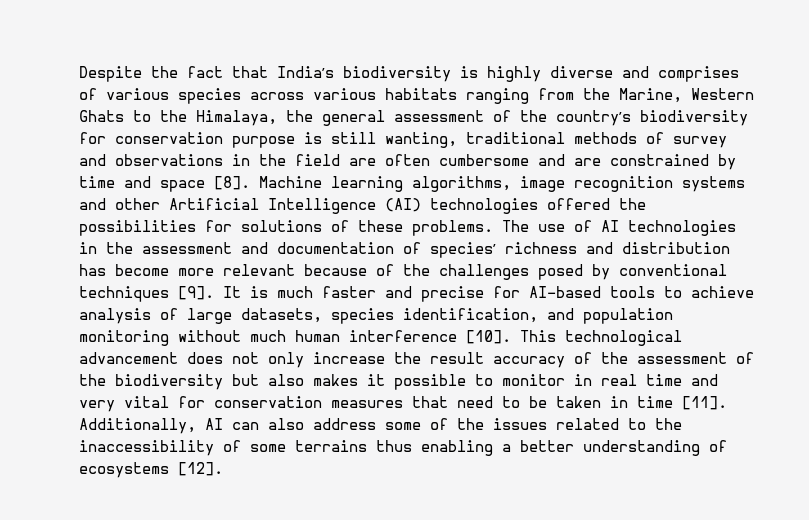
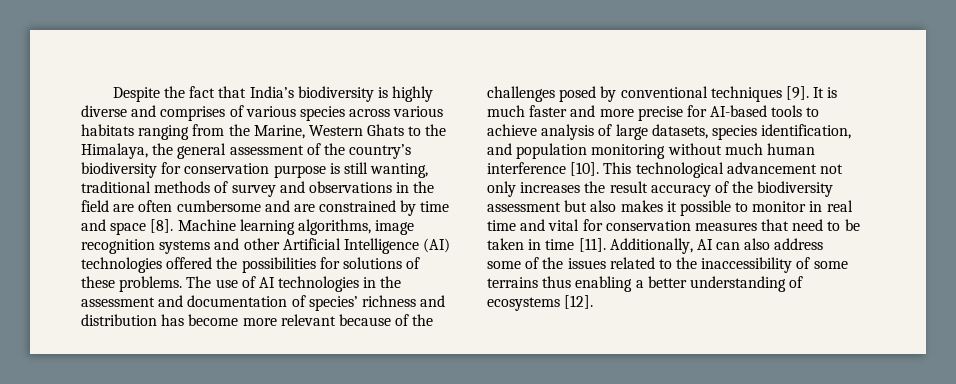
- It is much faster and precise for AI-based tools to achieve analysis of large datasets, species identification, and population monitoring without much human interference [10].
+ It is much faster and more precise for AI-based tools to achieve analysis of large datasets, species identification, and population monitoring without much human interference [10].
- This technological advancement does not only increase the result accuracy of the assessment of the biodiversity but also makes it possible to monitor in real time and very vital for conservation measures that need to be taken in time [11].
+ This technological advancement not only increases the result accuracy of the biodiversity assessment but also makes it possible to monitor in real time and vital for conservation measures that need to be taken in time [11].

